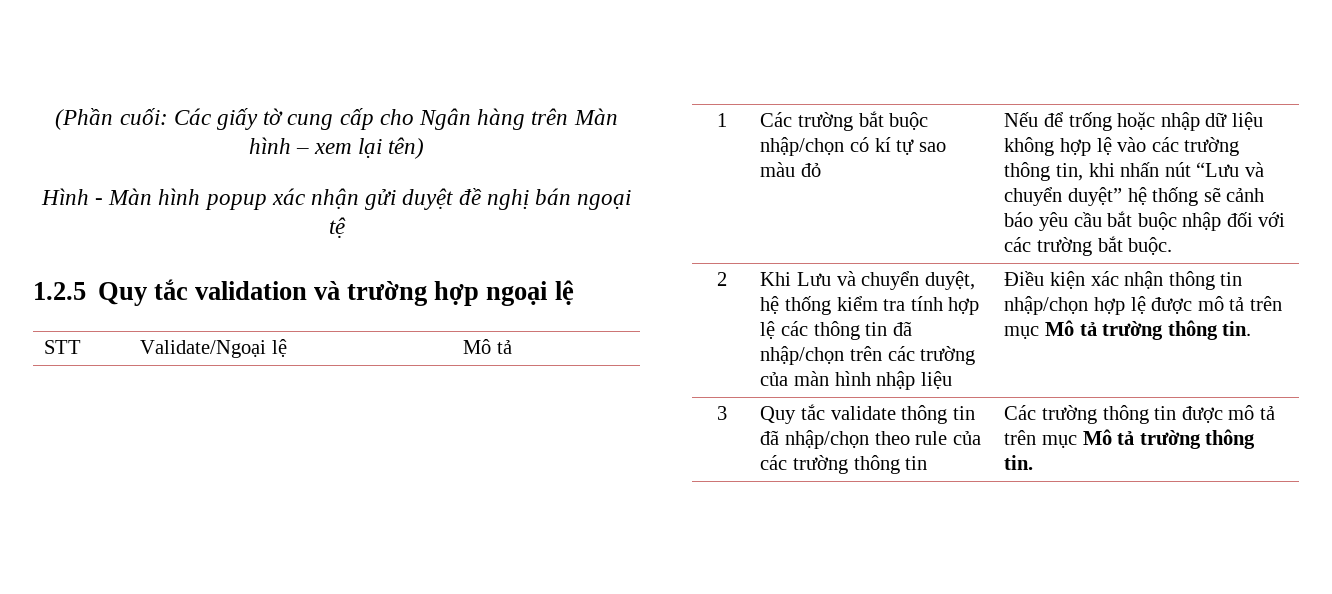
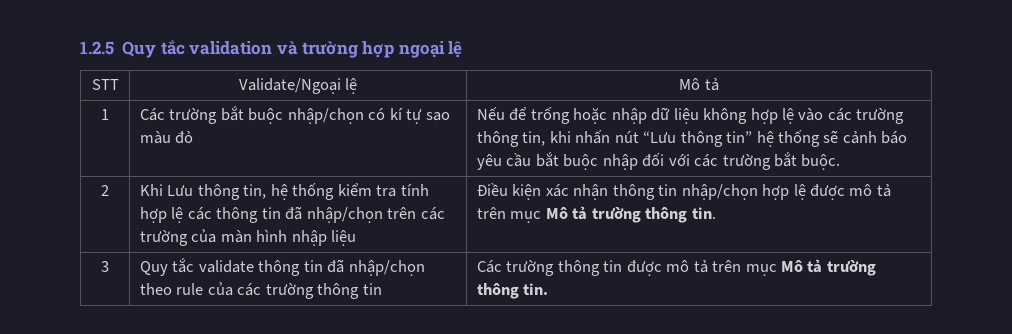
- (Phần cuối: Các giấy tờ cung cấp cho Ngân hàng trên Màn hình – xem lại tên)
- Hình - Màn hình popup xác nhận gửi duyệt đề nghị bán ngoại tệ
- Nếu để trống hoặc nhập dữ liệu không hợp lệ vào các trường thông tin, khi nhấn nút “Lưu và chuyển duyệt” hệ thống sẽ cảnh báo yêu cầu bắt buộc nhập đối với các trường bắt buộc.
+ Nếu để trống hoặc nhập dữ liệu không hợp lệ vào các trường thông tin, khi nhấn nút “Lưu thông tin” hệ thống sẽ cảnh báo yêu cầu bắt buộc nhập đối với các trường bắt buộc.
- Khi Lưu và chuyển duyệt, hệ thống kiểm tra tính hợp lệ các thông tin đã nhập/chọn trên các trường của màn hình nhập liệu
+ Khi Lưu thông tin, hệ thống kiểm tra tính hợp lệ các thông tin đã nhập/chọn trên các trường của màn hình nhập liệu

